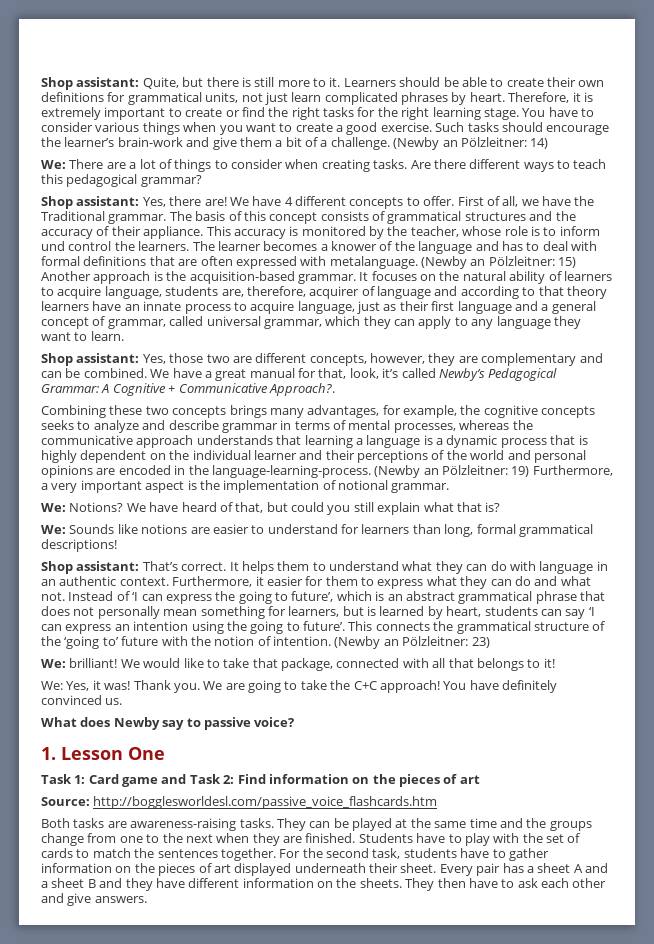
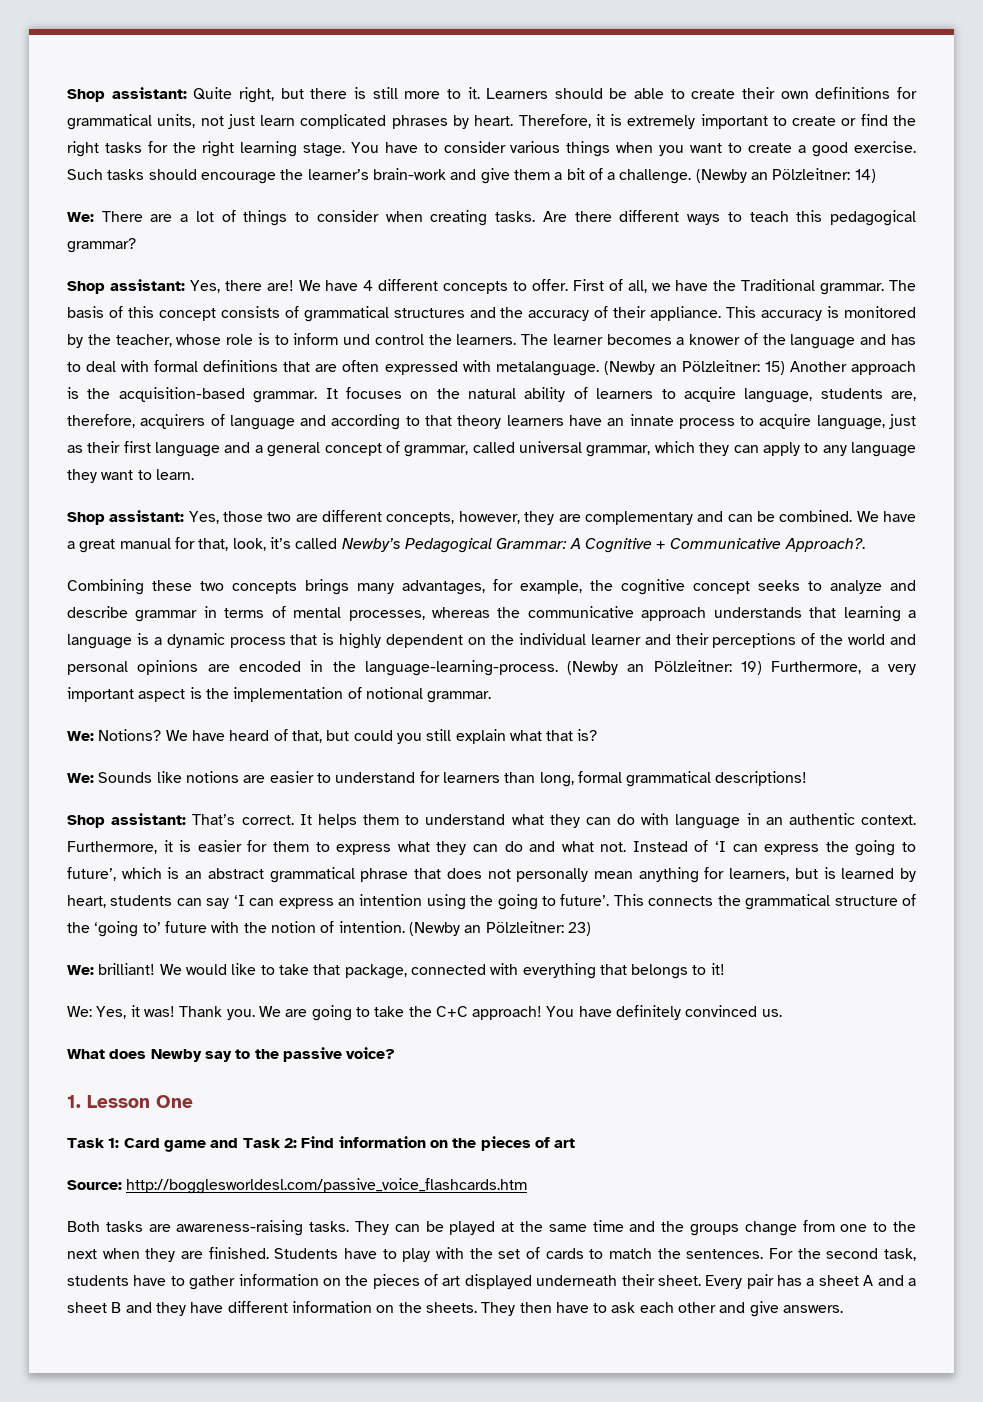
- Shop assistant: Quite, but there is still more to it.
+ Shop assistant: Quite right, but there is still more to it.
- It focuses on the natural ability of learners to acquire language, students are, therefore, acquirer of language and according to that theory learners have an innate process to acquire language, just as their first language and a general concept of grammar, called universal grammar, which they can apply to any language they want to learn.
+ It focuses on the natural ability of learners to acquire language, students are, therefore, acquirers of language and according to that theory learners have an innate process to acquire language, just as their first language and a general concept of grammar, called universal grammar, which they can apply to any language they want to learn.
- Combining these two concepts brings many advantages, for example, the cognitive concepts seeks to analyze and describe grammar in terms of mental processes, whereas the communicative approach understands that learning a language is a dynamic process that is highly dependent on the individual learner and their perceptions of the world and personal opinions are encoded in the language-learning-process.
+ Combining these two concepts brings many advantages, for example, the cognitive concept seeks to analyze and describe grammar in terms of mental processes, whereas the communicative approach understands that learning a language is a dynamic process that is highly dependent on the individual learner and their perceptions of the world and personal opinions are encoded in the language-learning-process.
- Furthermore, it easier for them to express what they can do and what not.
+ Furthermore, it is easier for them to express what they can do and what not.
- Instead of ‘I can express the going to future’, which is an abstract grammatical phrase that does not personally mean something for learners, but is learned by heart, students can say ‘I can express an intention using the going to future’.
+ Instead of ‘I can express the going to future’, which is an abstract grammatical phrase that does not personally mean anything for learners, but is learned by heart, students can say ‘I can express an intention using the going to future’.
- We would like to take that package, connected with all that belongs to it!
+ We would like to take that package, connected with everything that belongs to it!
- What does Newby say to passive voice?
+ What does Newby say to the passive voice?
- Students have to play with the set of cards to match the sentences together.
+ Students have to play with the set of cards to match the sentences.

